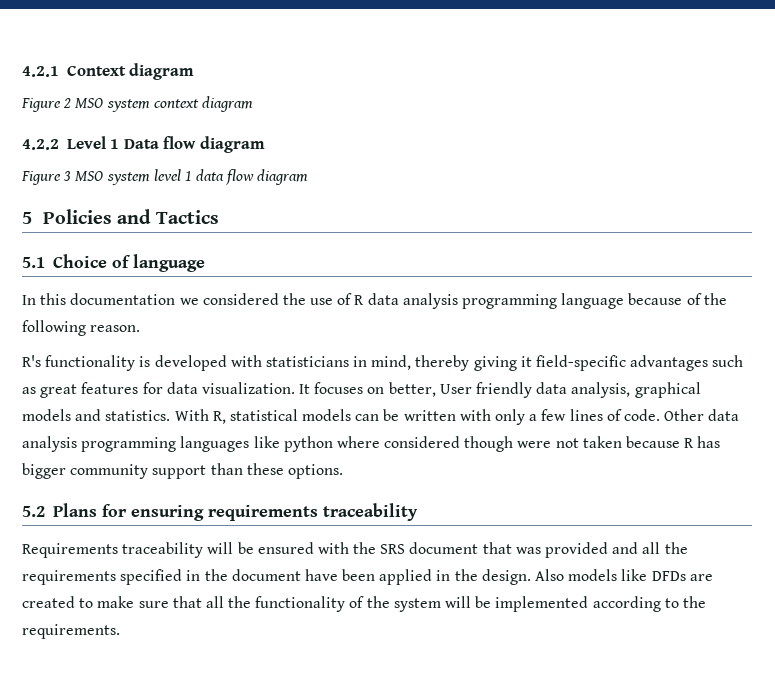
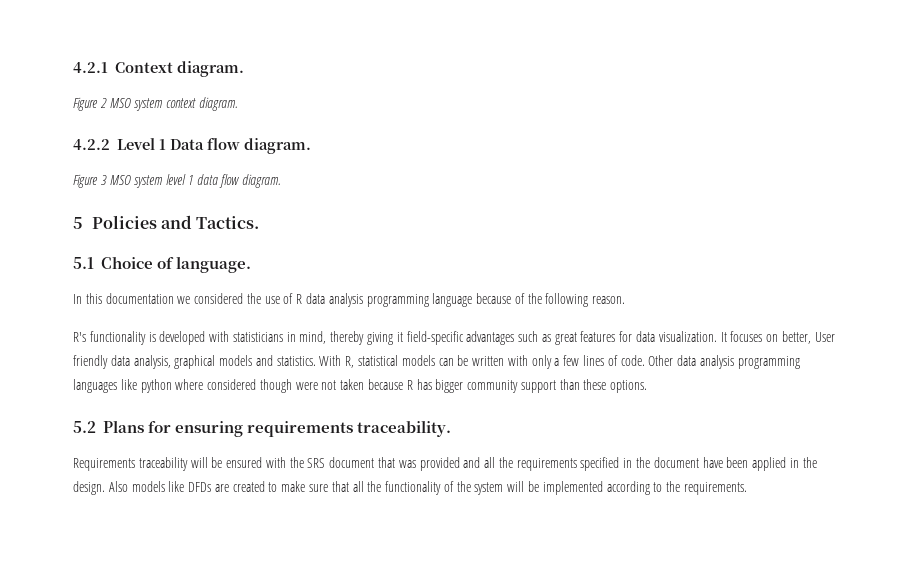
- 4.2.1 Context diagram
+ 4.2.1 Context diagram.
- Figure 2 MSO system context diagram
+ Figure 2 MSO system context diagram.
- 4.2.2 Level 1 Data flow diagram
+ 4.2.2 Level 1 Data flow diagram.
- Figure 3 MSO system level 1 data flow diagram
+ Figure 3 MSO system level 1 data flow diagram.
- 5 Policies and Tactics
+ 5 Policies and Tactics.
- 5.1 Choice of language
+ 5.1 Choice of language.
- 5.2 Plans for ensuring requirements traceability
+ 5.2 Plans for ensuring requirements traceability.

